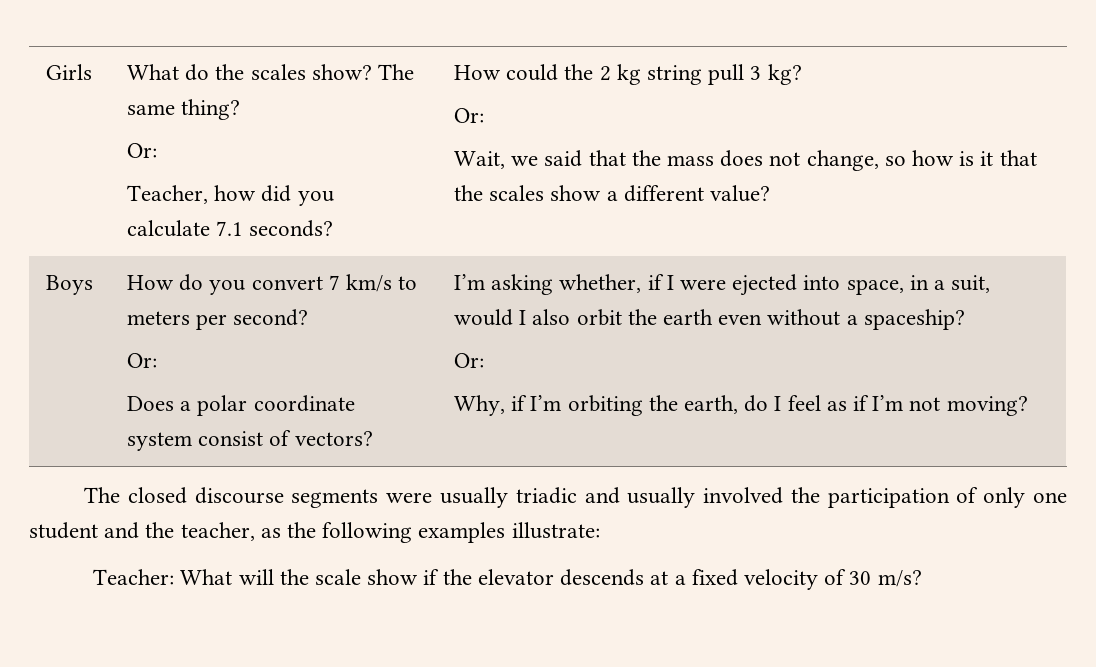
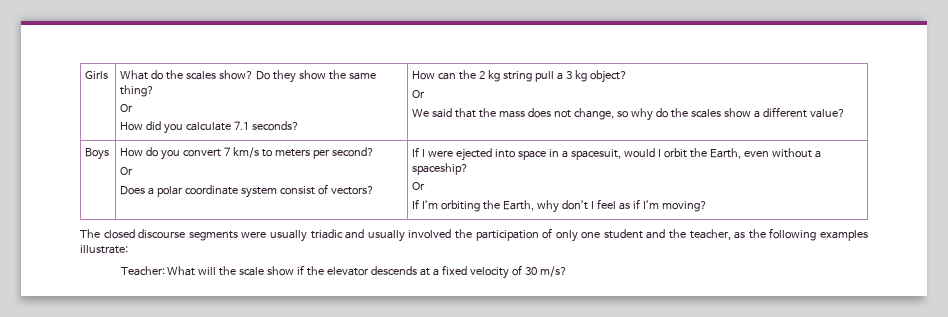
- The same thing?
- Or:
- Teacher, how did you calculate 7.1 seconds?
+ Do they show the same thing?
+ Or
+ How did you calculate 7.1 seconds?
- How could the 2 kg string pull 3 kg?
- Or:
- Wait, we said that the mass does not change, so how is it that the scales show a different value?
+ How can the 2 kg string pull a 3 kg object?
+ Or
+ We said that the mass does not change, so why do the scales show a different value?
  How do you convert 7 km/s to meters per second?
- Or:
+ Or
- I’m asking whether, if I were ejected into space, in a suit, would I also orbit the earth even without a spaceship?
- Or:
- Why, if I’m orbiting the earth, do I feel as if I’m not moving?
+ If I were ejected into space in a spacesuit, would I orbit the Earth, even without a spaceship?
+ Or
+ If I’m orbiting the Earth, why don’t I feel as if I’m moving?

